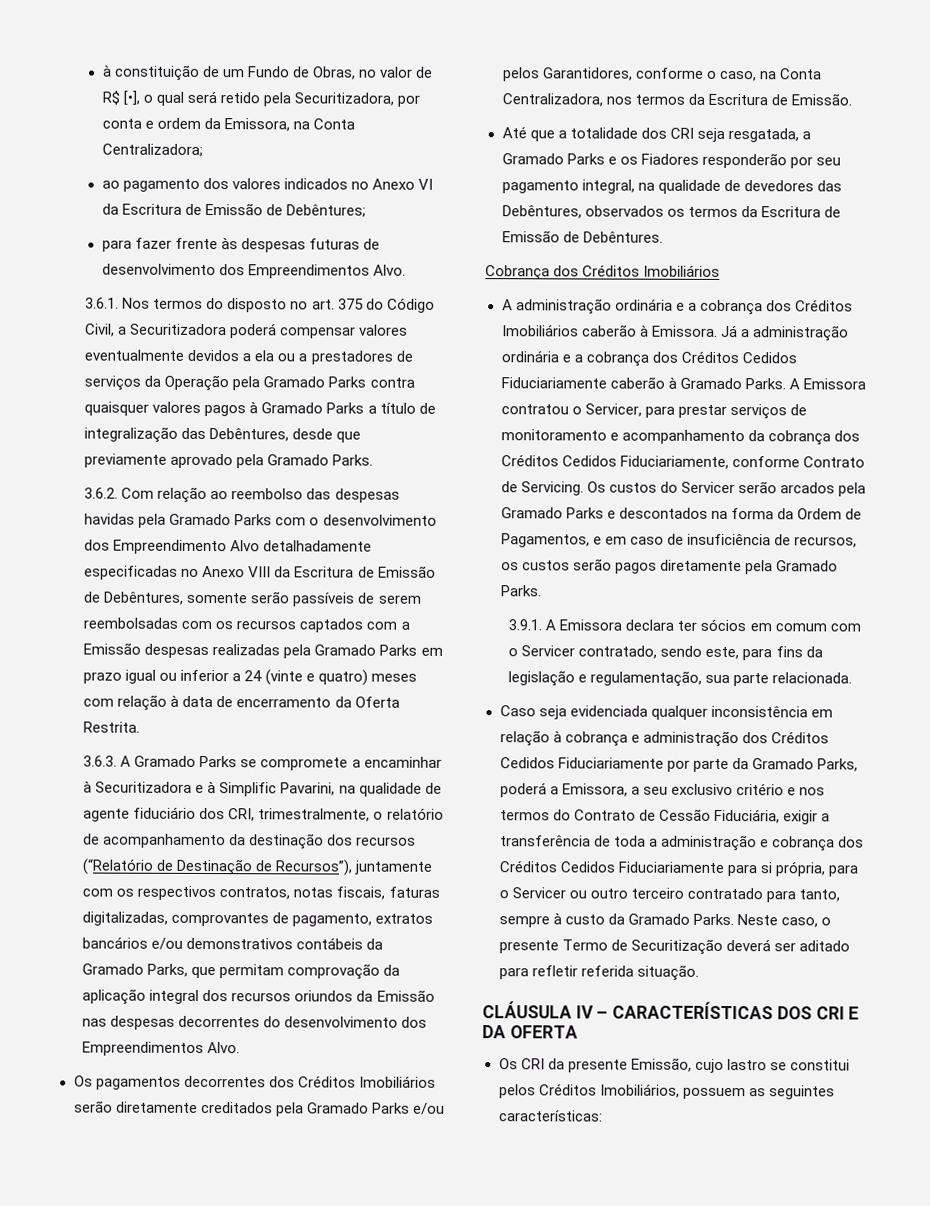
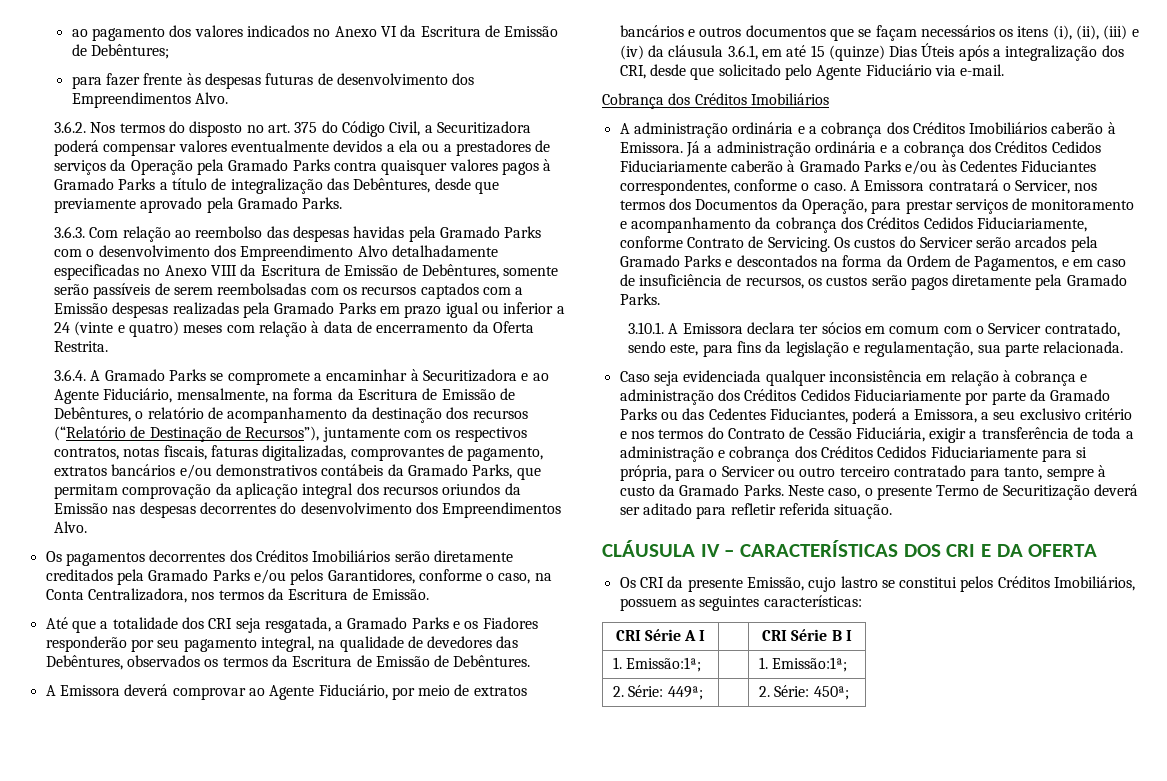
- à constituição de um Fundo de Obras, no valor de R$ [•], o qual será retido pela Securitizadora, por conta e ordem da Emissora, na Conta Centralizadora;
- 3.6.1. Nos termos do disposto no art. 375 do Código Civil, a Securitizadora poderá compensar valores eventualmente devidos a ela ou a prestadores de serviços da Operação pela Gramado Parks contra quaisquer valores pagos à Gramado Parks a título de integralização das Debêntures, desde que previamente aprovado pela Gramado Parks.
+ 3.6.2. Nos termos do disposto no art. 375 do Código Civil, a Securitizadora poderá compensar valores eventualmente devidos a ela ou a prestadores de serviços da Operação pela Gramado Parks contra quaisquer valores pagos à Gramado Parks a título de integralização das Debêntures, desde que previamente aprovado pela Gramado Parks.
- 3.6.2. Com relação ao reembolso das despesas havidas pela Gramado Parks com o desenvolvimento dos Empreendimento Alvo detalhadamente especificadas no Anexo VIII da Escritura de Emissão de Debêntures, somente serão passíveis de serem reembolsadas com os recursos captados com a Emissão despesas realizadas pela Gramado Parks em prazo igual ou inferior a 24 (vinte e quatro) meses com relação à data de encerramento da Oferta Restrita.
+ 3.6.3. Com relação ao reembolso das despesas havidas pela Gramado Parks com o desenvolvimento dos Empreendimento Alvo detalhadamente especificadas no Anexo VIII da Escritura de Emissão de Debêntures, somente serão passíveis de serem reembolsadas com os recursos captados com a Emissão despesas realizadas pela Gramado Parks em prazo igual ou inferior a 24 (vinte e quatro) meses com relação à data de encerramento da Oferta Restrita.
- 3.6.3. A Gramado Parks se compromete a encaminhar à Securitizadora e à Simplific Pavarini, na qualidade de agente fiduciário dos CRI, trimestralmente, o relatório de acompanhamento da destinação dos recursos (“Relatório de Destinação de Recursos”), juntamente com os respectivos contratos, notas fiscais, faturas digitalizadas, comprovantes de pagamento, extratos bancários e/ou demonstrativos contábeis da Gramado Parks, que permitam comprovação da aplicação integral dos recursos oriundos da Emissão nas despesas decorrentes do desenvolvimento dos Empreendimentos Alvo.
+ 3.6.4. A Gramado Parks se compromete a encaminhar à Securitizadora e ao Agente Fiduciário, mensalmente, na forma da Escritura de Emissão de Debêntures, o relatório de acompanhamento da destinação dos recursos (“Relatório de Destinação de Recursos”), juntamente com os respectivos contratos, notas fiscais, faturas digitalizadas, comprovantes de pagamento, extratos bancários e/ou demonstrativos contábeis da Gramado Parks, que permitam comprovação da aplicação integral dos recursos oriundos da Emissão nas despesas decorrentes do desenvolvimento dos Empreendimentos Alvo.
+ A Emissora deverá comprovar ao Agente Fiduciário, por meio de extratos bancários e outros documentos que se façam necessários os itens (i), (ii), (iii) e (iv) da cláusula 3.6.1, em até 15 (quinze) Dias Úteis após a integralização dos CRI, desde que solicitado pelo Agente Fiduciário via e-mail.
- Já a administração ordinária e a cobrança dos Créditos Cedidos Fiduciariamente caberão à Gramado Parks. A Emissora contratou o Servicer, para prestar serviços de monitoramento e acompanhamento da cobrança dos Créditos Cedidos Fiduciariamente, conforme Contrato de Servicing.
+ Já a administração ordinária e a cobrança dos Créditos Cedidos Fiduciariamente caberão à Gramado Parks e/ou às Cedentes Fiduciantes correspondentes, conforme o caso. A Emissora contratará o Servicer, nos termos dos Documentos da Operação, para prestar serviços de monitoramento e acompanhamento da cobrança dos Créditos Cedidos Fiduciariamente, conforme Contrato de Servicing.
- 3.9.1. A Emissora declara ter sócios em comum com o Servicer contratado, sendo este, para fins da legislação e regulamentação, sua parte relacionada.
+ 3.10.1. A Emissora declara ter sócios em comum com o Servicer contratado, sendo este, para fins da legislação e regulamentação, sua parte relacionada.
- Caso seja evidenciada qualquer inconsistência em relação à cobrança e administração dos Créditos Cedidos Fiduciariamente por parte da Gramado Parks, poderá a Emissora, a seu exclusivo critério e nos termos do Contrato de Cessão Fiduciária, exigir a transferência de toda a administração e cobrança dos Créditos Cedidos Fiduciariamente para si própria, para o Servicer ou outro terceiro contratado para tanto, sempre à custo da Gramado Parks.
+ Caso seja evidenciada qualquer inconsistência em relação à cobrança e administração dos Créditos Cedidos Fiduciariamente por parte da Gramado Parks ou das Cedentes Fiduciantes, poderá a Emissora, a seu exclusivo critério e nos termos do Contrato de Cessão Fiduciária, exigir a transferência de toda a administração e cobrança dos Créditos Cedidos Fiduciariamente para si própria, para o Servicer ou outro terceiro contratado para tanto, sempre à custo da Gramado Parks.
+ CRI Série A I | | CRI Série B I
+ 1. Emissão:1ª; | | 1. Emissão:1ª;
+ 2. Série: 449ª; | | 2. Série: 450ª;

